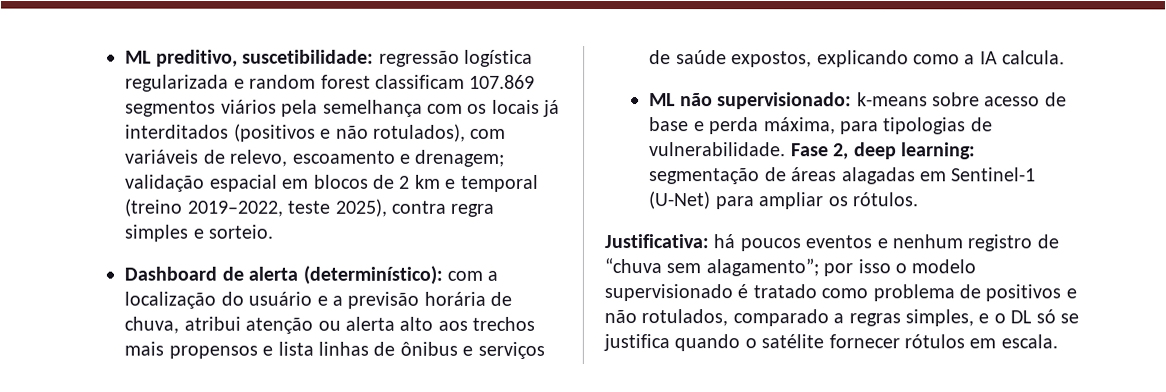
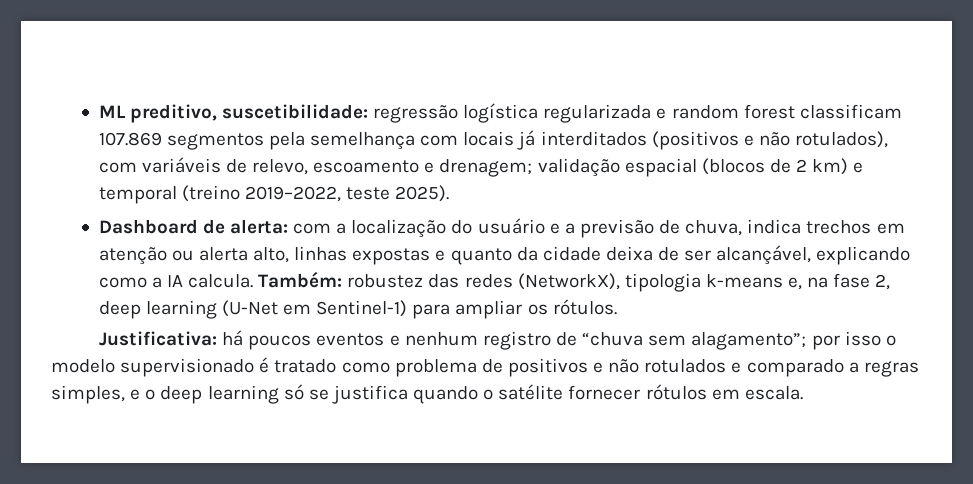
- ML preditivo, suscetibilidade: regressão logística regularizada e random forest classificam 107.869 segmentos viários pela semelhança com os locais já interditados (positivos e não rotulados), com variáveis de relevo, escoamento e drenagem; validação espacial em blocos de 2 km e temporal (treino 2019–2022, teste 2025), contra regra simples e sorteio.
+ ML preditivo, suscetibilidade: regressão logística regularizada e random forest classificam 107.869 segmentos pela semelhança com locais já interditados (positivos e não rotulados), com variáveis de relevo, escoamento e drenagem; validação espacial (blocos de 2 km) e temporal (treino 2019–2022, teste 2025).
- Dashboard de alerta (determinístico): com a localização do usuário e a previsão horária de chuva, atribui atenção ou alerta alto aos trechos mais propensos e lista linhas de ônibus e serviços de saúde expostos, explicando como a IA calcula.
- ML não supervisionado: k-means sobre acesso de base e perda máxima, para tipologias de vulnerabilidade. Fase 2, deep learning: segmentação de áreas alagadas em Sentinel-1 (U-Net) para ampliar os rótulos.
+ Dashboard de alerta: com a localização do usuário e a previsão de chuva, indica trechos em atenção ou alerta alto, linhas expostas e quanto da cidade deixa de ser alcançável, explicando como a IA calcula. Também: robustez das redes (NetworkX), tipologia k-means e, na fase 2, deep learning (U-Net em Sentinel-1) para ampliar os rótulos.
- Justificativa: há poucos eventos e nenhum registro de “chuva sem alagamento”; por isso o modelo supervisionado é tratado como problema de positivos e não rotulados, comparado a regras simples, e o DL só se justifica quando o satélite fornecer rótulos em escala.
+ Justificativa: há poucos eventos e nenhum registro de “chuva sem alagamento”; por isso o modelo supervisionado é tratado como problema de positivos e não rotulados e comparado a regras simples, e o deep learning só se justifica quando o satélite fornecer rótulos em escala.

